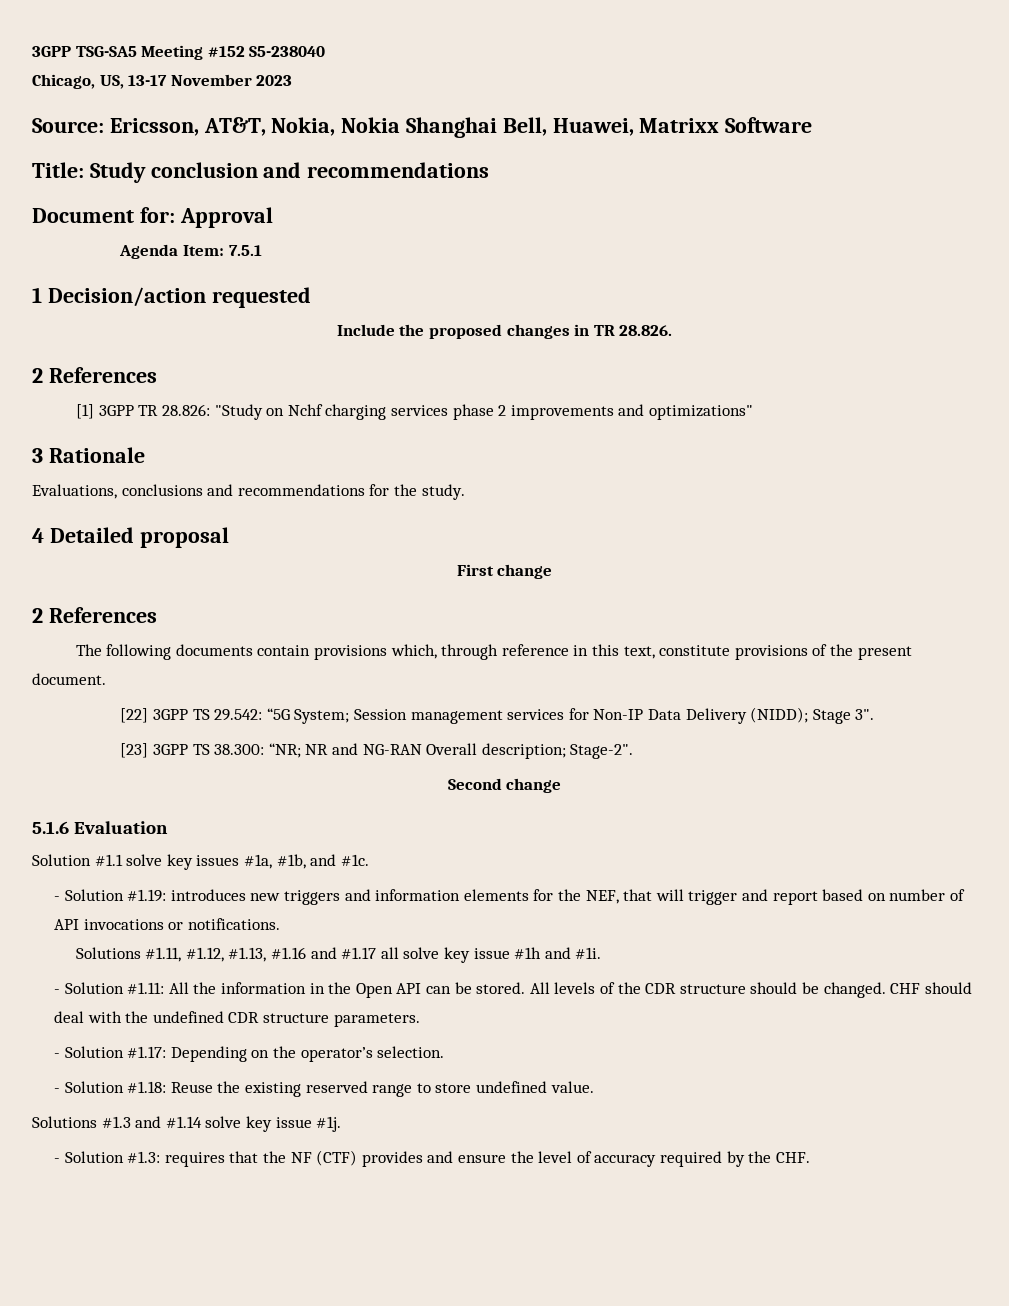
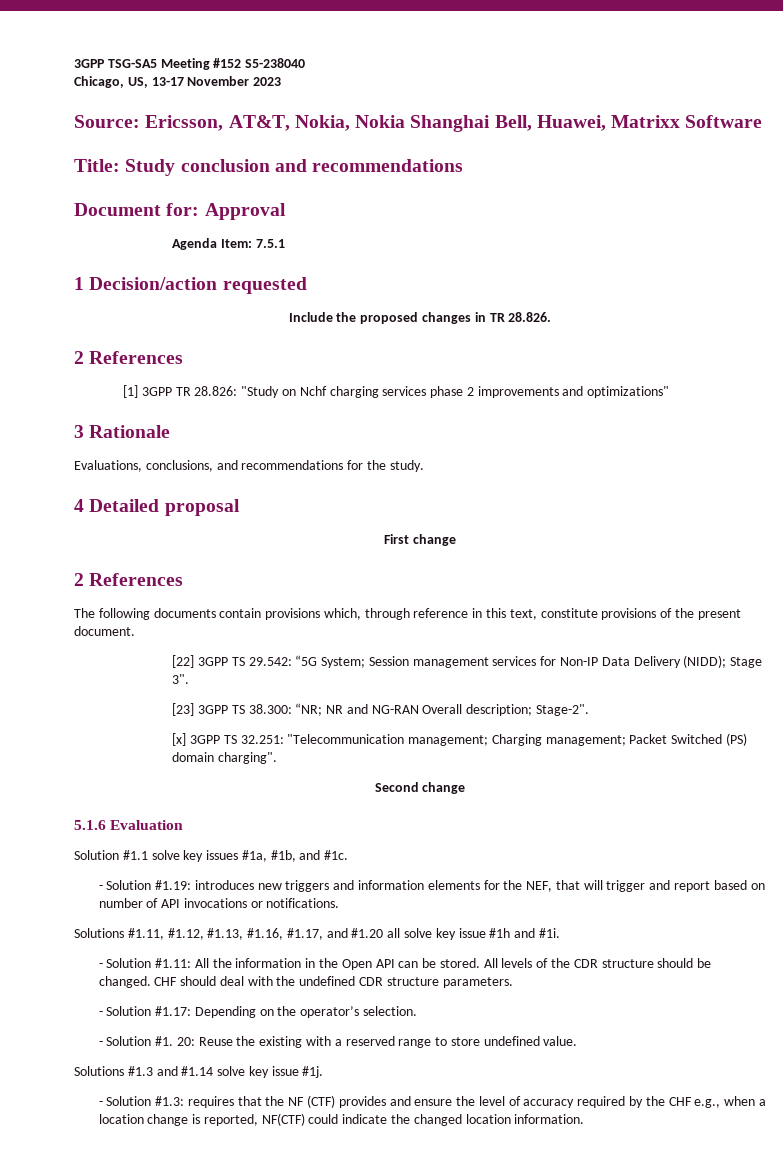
- Evaluations, conclusions and recommendations for the study.
+ Evaluations, conclusions, and recommendations for the study.
+ [x] 3GPP TS 32.251: "Telecommunication management; Charging management; Packet Switched (PS) domain charging".
- Solutions #1.11, #1.12, #1.13, #1.16 and #1.17 all solve key issue #1h and #1i.
+ Solutions #1.11, #1.12, #1.13, #1.16, #1.17, and #1.20 all solve key issue #1h and #1i.
- - Solution #1.18: Reuse the existing reserved range to store undefined value.
+ - Solution #1. 20: Reuse the existing with a reserved range to store undefined value.
- - Solution #1.3: requires that the NF (CTF) provides and ensure the level of accuracy required by the CHF.
+ - Solution #1.3: requires that the NF (CTF) provides and ensure the level of accuracy required by the CHF e.g., when a location change is reported, NF(CTF) could indicate the changed location information.

